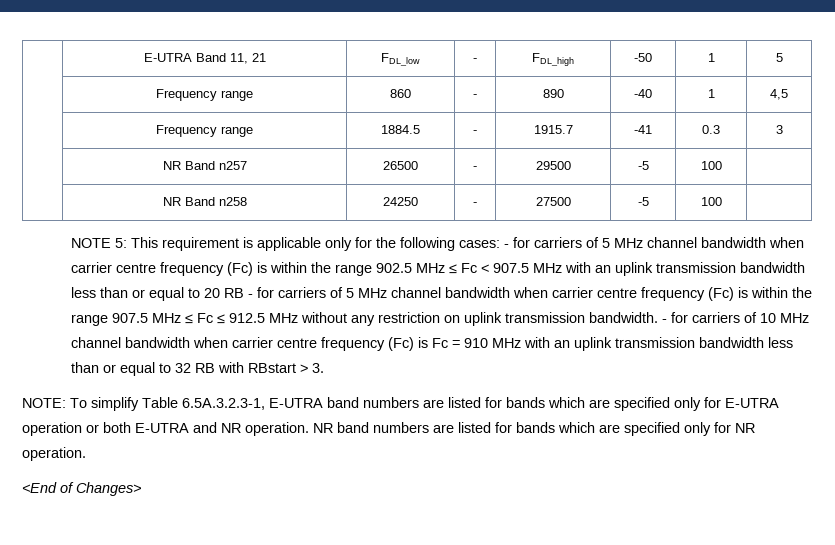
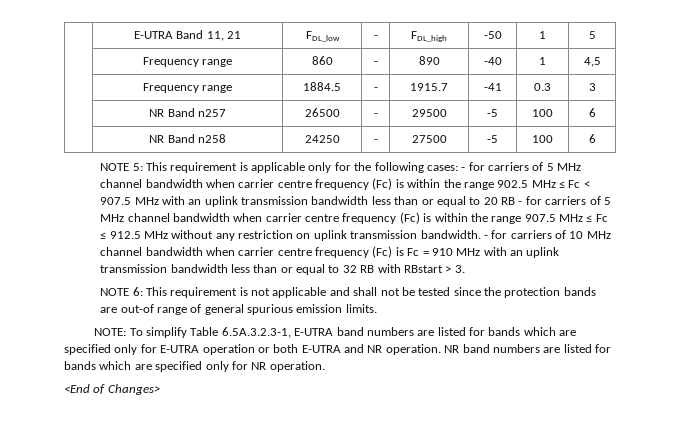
- | NR Band n257 | 26500 | - | 29500 | -5 | 100 |
+ | NR Band n257 | 26500 | - | 29500 | -5 | 100 | 6
- | NR Band n258 | 24250 | - | 27500 | -5 | 100 |
+ | NR Band n258 | 24250 | - | 27500 | -5 | 100 | 6
+ NOTE 6: This requirement is not applicable and shall not be tested since the protection bands are out-of range of general spurious emission limits.

